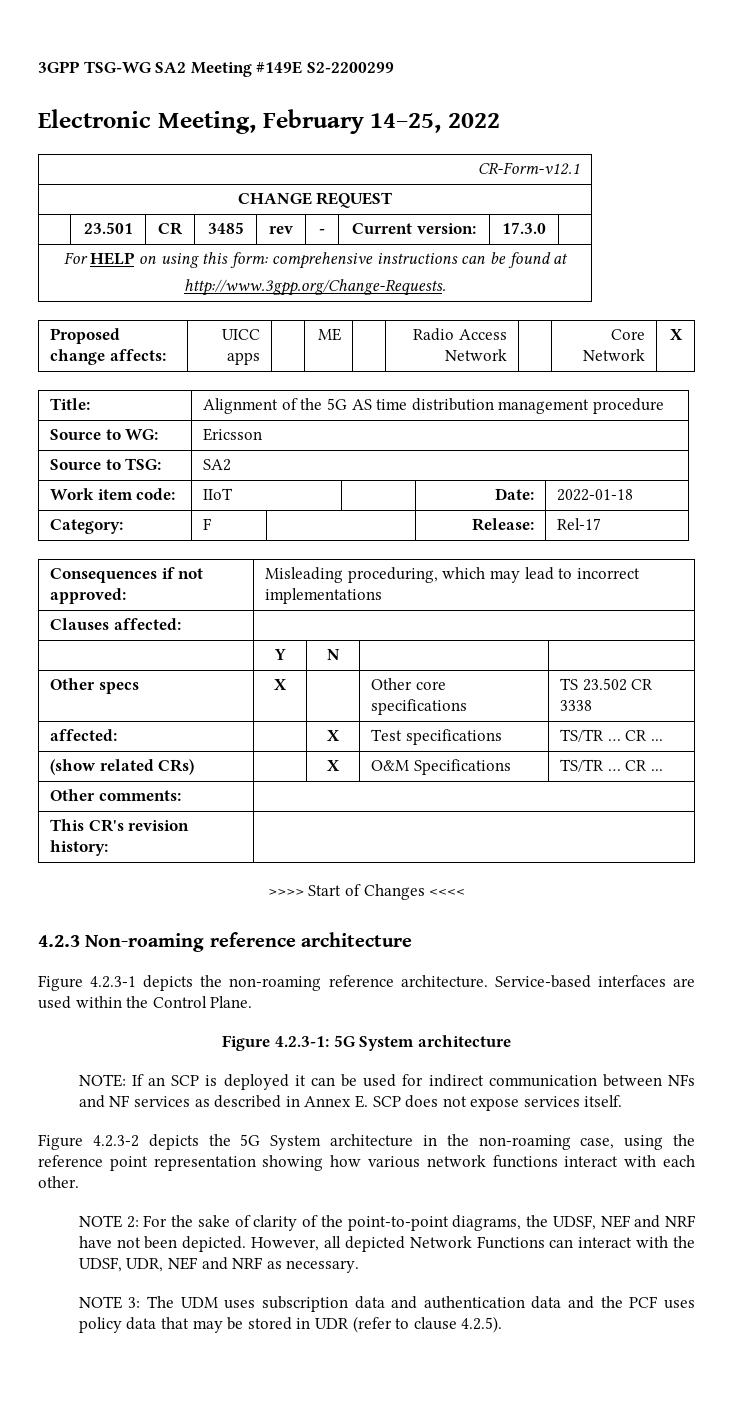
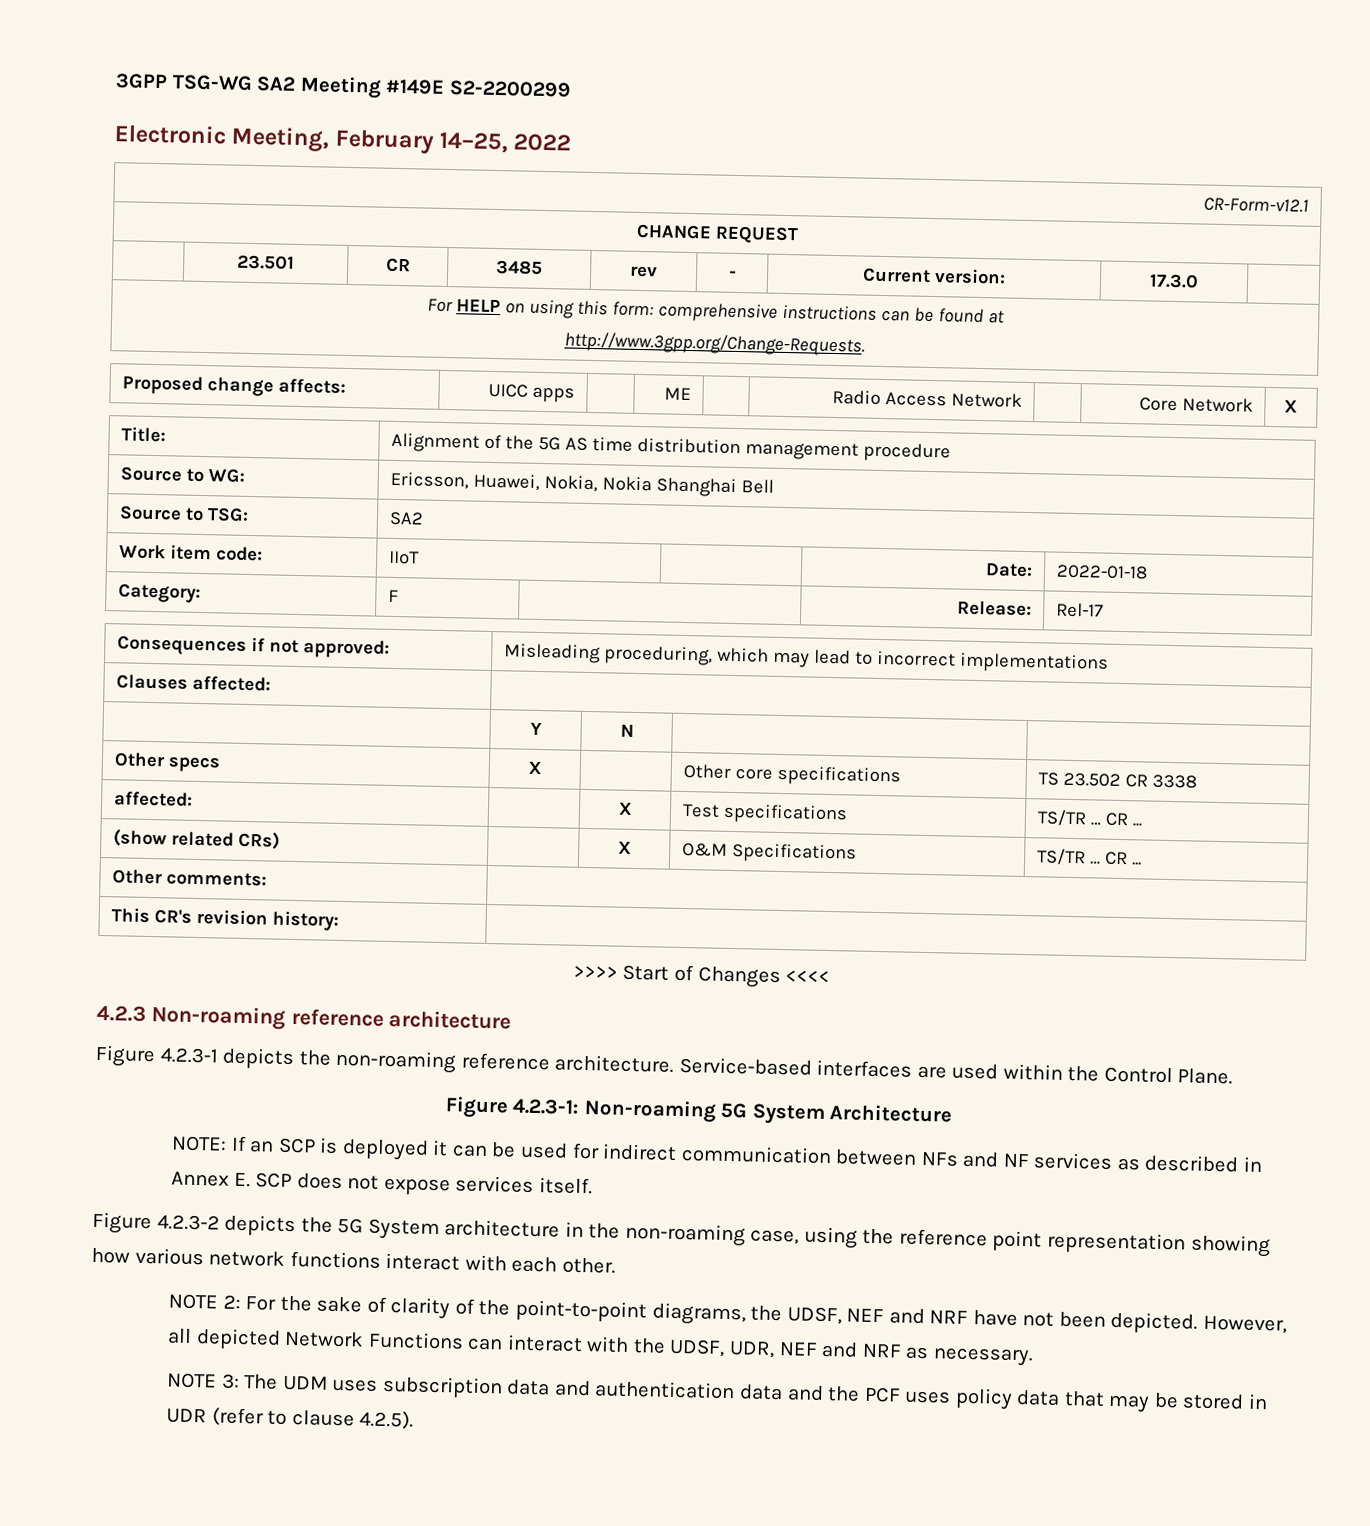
- Source to WG: | Ericsson
+ Source to WG: | Ericsson, Huawei, Nokia, Nokia Shanghai Bell
- Figure 4.2.3-1: 5G System architecture
+ Figure 4.2.3-1: Non-roaming 5G System Architecture

